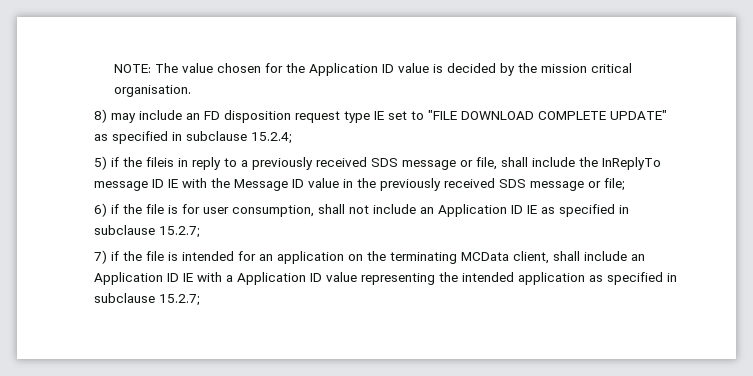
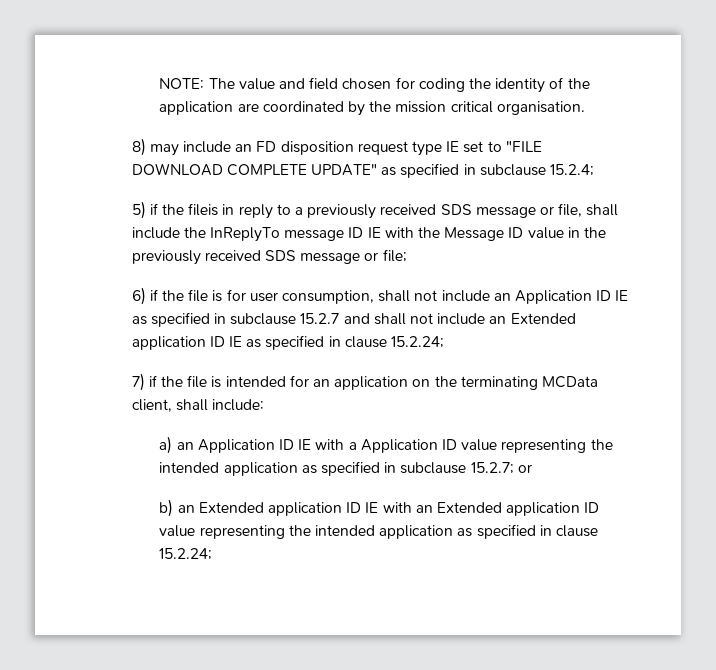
- NOTE: The value chosen for the Application ID value is decided by the mission critical organisation.
+ NOTE: The value and field chosen for coding the identity of the application are coordinated by the mission critical organisation.
- 6) if the file is for user consumption, shall not include an Application ID IE as specified in subclause 15.2.7;
+ 6) if the file is for user consumption, shall not include an Application ID IE as specified in subclause 15.2.7 and shall not include an Extended application ID IE as specified in clause 15.2.24;
- 7) if the file is intended for an application on the terminating MCData client, shall include an Application ID IE with a Application ID value representing the intended application as specified in subclause 15.2.7;
+ 7) if the file is intended for an application on the terminating MCData client, shall include:
+ a) an Application ID IE with a Application ID value representing the intended application as specified in subclause 15.2.7; or
+ b) an Extended application ID IE with an Extended application ID value representing the intended application as specified in clause 15.2.24;

